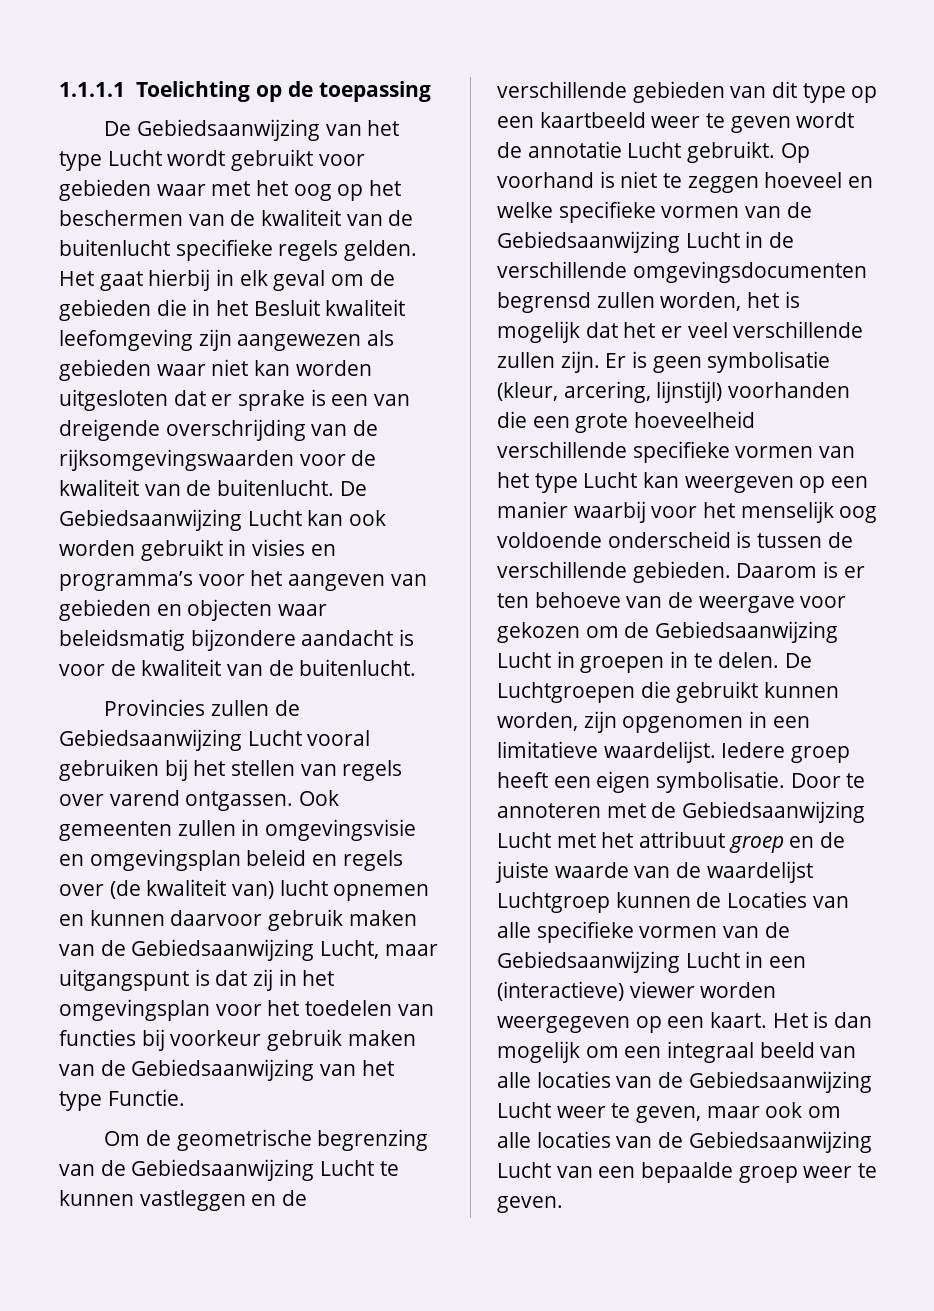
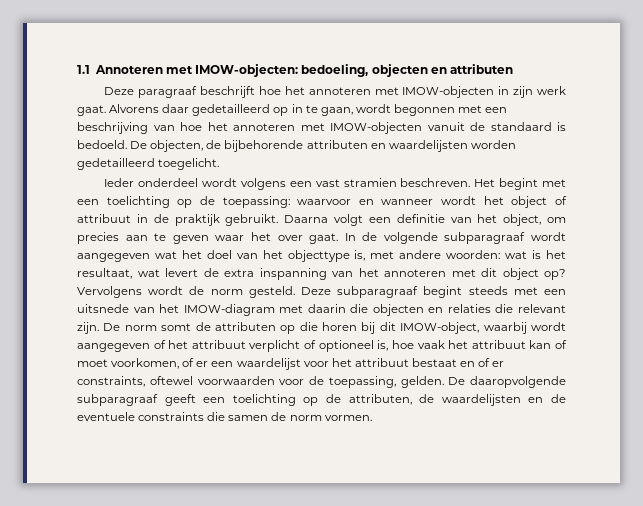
- 1.1.1.1 Toelichting op de toepassing
- De Gebiedsaanwijzing van het type Lucht wordt gebruikt voor gebieden waar met het oog op het beschermen van de kwaliteit van de buitenlucht specifieke regels gelden. Het gaat hierbij in elk geval om de gebieden die in het Besluit kwaliteit leefomgeving zijn aangewezen als gebieden waar niet kan worden uitgesloten dat er sprake is een van dreigende overschrijding van de rijksomgevingswaarden voor de kwaliteit van de buitenlucht. De Gebiedsaanwijzing Lucht kan ook worden gebruikt in visies en programma’s voor het aangeven van gebieden en objecten waar beleidsmatig bijzondere aandacht is voor de kwaliteit van de buitenlucht.
- Provincies zullen de Gebiedsaanwijzing Lucht vooral gebruiken bij het stellen van regels over varend ontgassen. Ook gemeenten zullen in omgevingsvisie en omgevingsplan beleid en regels over (de kwaliteit van) lucht opnemen en kunnen daarvoor gebruik maken van de Gebiedsaanwijzing Lucht, maar uitgangspunt is dat zij in het omgevingsplan voor het toedelen van functies bij voorkeur gebruik maken van de Gebiedsaanwijzing van het type Functie.
- Om de geometrische begrenzing van de Gebiedsaanwijzing Lucht te kunnen vastleggen en de verschillende gebieden van dit type op een kaartbeeld weer te geven wordt de annotatie Lucht gebruikt. Op voorhand is niet te zeggen hoeveel en welke specifieke vormen van de Gebiedsaanwijzing Lucht in de verschillende omgevingsdocumenten begrensd zullen worden, het is mogelijk dat het er veel verschillende zullen zijn. Er is geen symbolisatie (kleur, arcering, lijnstijl) voorhanden die een grote hoeveelheid verschillende specifieke vormen van het type Lucht kan weergeven op een manier waarbij voor het menselijk oog voldoende onderscheid is tussen de verschillende gebieden. Daarom is er ten behoeve van de weergave voor gekozen om de Gebiedsaanwijzing Lucht in groepen in te delen. De Luchtgroepen die gebruikt kunnen worden, zijn opgenomen in een limitatieve waardelijst. Iedere groep heeft een eigen symbolisatie. Door te annoteren met de Gebiedsaanwijzing Lucht met het attribuut groep en de juiste waarde van de waardelijst Luchtgroep kunnen de Locaties van alle specifieke vormen van de Gebiedsaanwijzing Lucht in een (interactieve) viewer worden weergegeven op een kaart. Het is dan mogelijk om een integraal beeld van alle locaties van de Gebiedsaanwijzing Lucht weer te geven, maar ook om alle locaties van de Gebiedsaanwijzing Lucht van een bepaalde groep weer te geven.
+ 1.1 Annoteren met IMOW-objecten: bedoeling, objecten en attributen
+ Deze paragraaf beschrijft hoe het annoteren met IMOW-objecten in zijn werk gaat. Alvorens daar gedetailleerd op in te gaan, wordt begonnen met een beschrijving van hoe het annoteren met IMOW-objecten vanuit de standaard is bedoeld. De objecten, de bijbehorende attributen en waardelijsten worden gedetailleerd toegelicht.
+ Ieder onderdeel wordt volgens een vast stramien beschreven. Het begint met een toelichting op de toepassing: waarvoor en wanneer wordt het object of attribuut in de praktijk gebruikt. Daarna volgt een definitie van het object, om precies aan te geven waar het over gaat. In de volgende subparagraaf wordt aangegeven wat het doel van het objecttype is, met andere woorden: wat is het resultaat, wat levert de extra inspanning van het annoteren met dit object op? Vervolgens wordt de norm gesteld. Deze subparagraaf begint steeds met een uitsnede van het IMOW-diagram met daarin die objecten en relaties die relevant zijn. De norm somt de attributen op die horen bij dit IMOW-object, waarbij wordt aangegeven of het attribuut verplicht of optioneel is, hoe vaak het attribuut kan of moet voorkomen, of er een waardelijst voor het attribuut bestaat en of er constraints, oftewel voorwaarden voor de toepassing, gelden. De daaropvolgende subparagraaf geeft een toelichting op de attributen, de waardelijsten en de eventuele constraints die samen de norm vormen.

